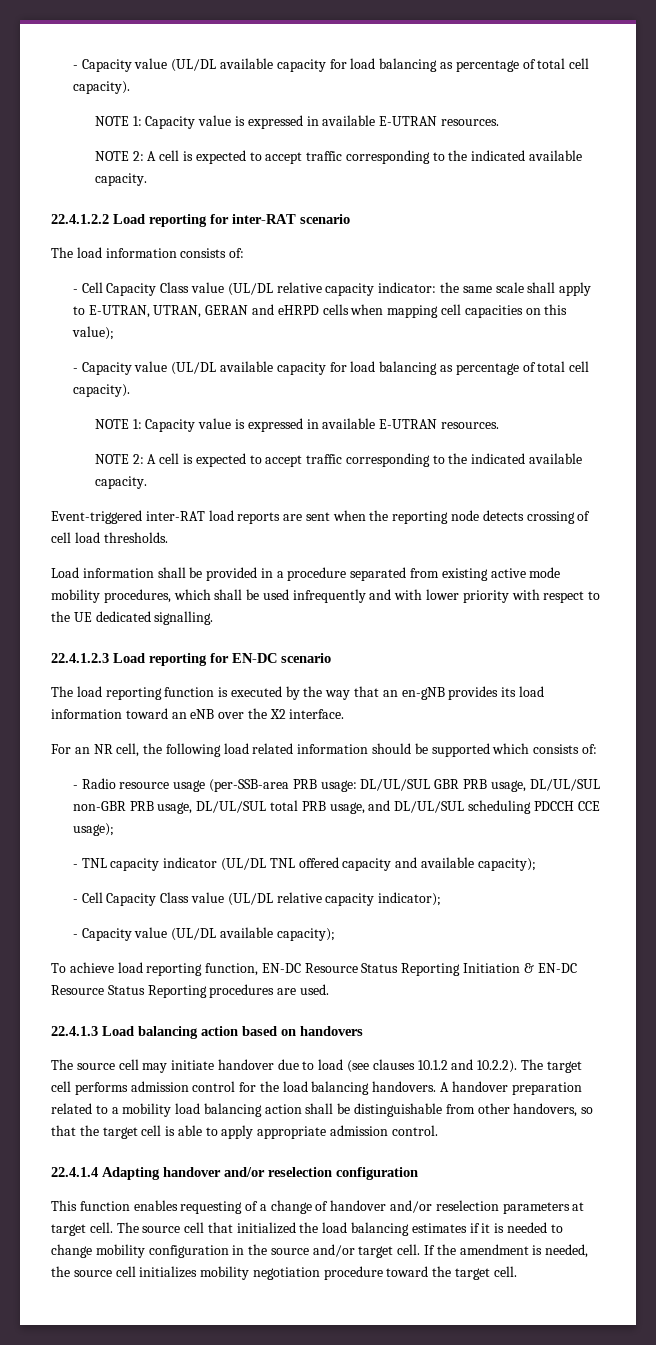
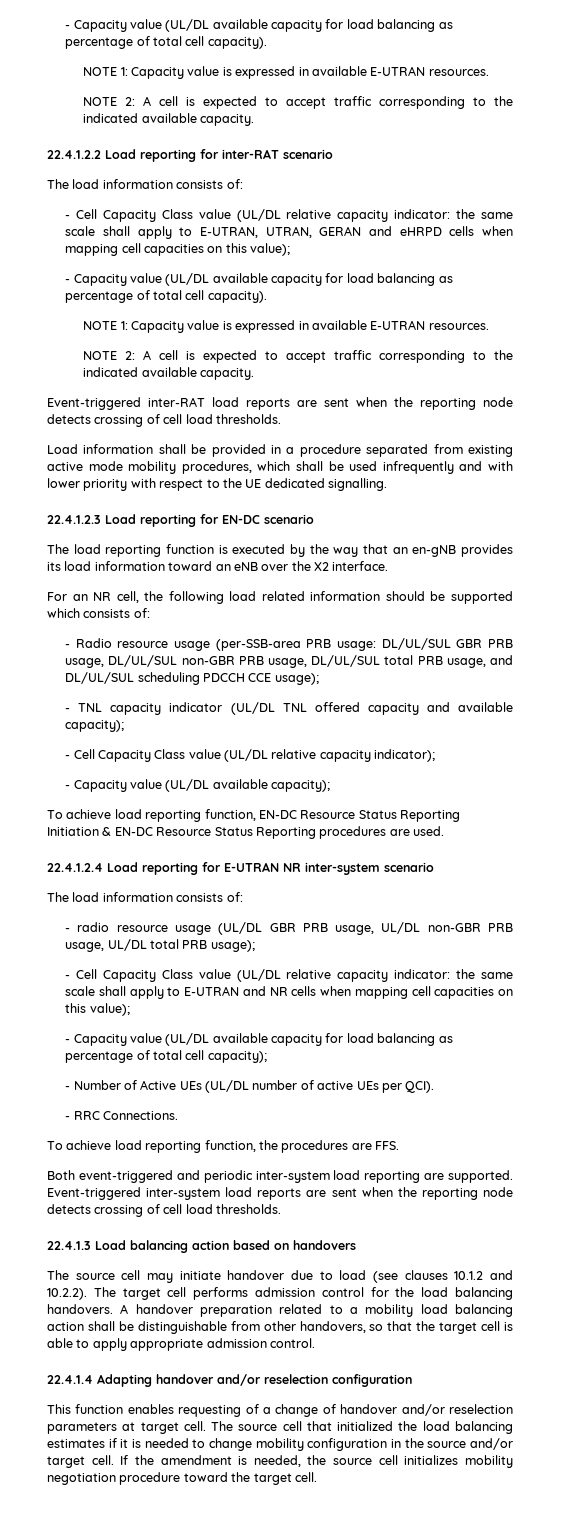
+ 22.4.1.2.4 Load reporting for E-UTRAN NR inter-system scenario
+ The load information consists of:
+ - radio resource usage (UL/DL GBR PRB usage, UL/DL non-GBR PRB usage, UL/DL total PRB usage);
+ - Cell Capacity Class value (UL/DL relative capacity indicator: the same scale shall apply to E-UTRAN and NR cells when mapping cell capacities on this value);
+ - Capacity value (UL/DL available capacity for load balancing as percentage of total cell capacity);
+ - Number of Active UEs (UL/DL number of active UEs per QCI).
+ - RRC Connections.
+ To achieve load reporting function, the procedures are FFS.
+ Both event-triggered and periodic inter-system load reporting are supported. Event-triggered inter-system load reports are sent when the reporting node detects crossing of cell load thresholds.

